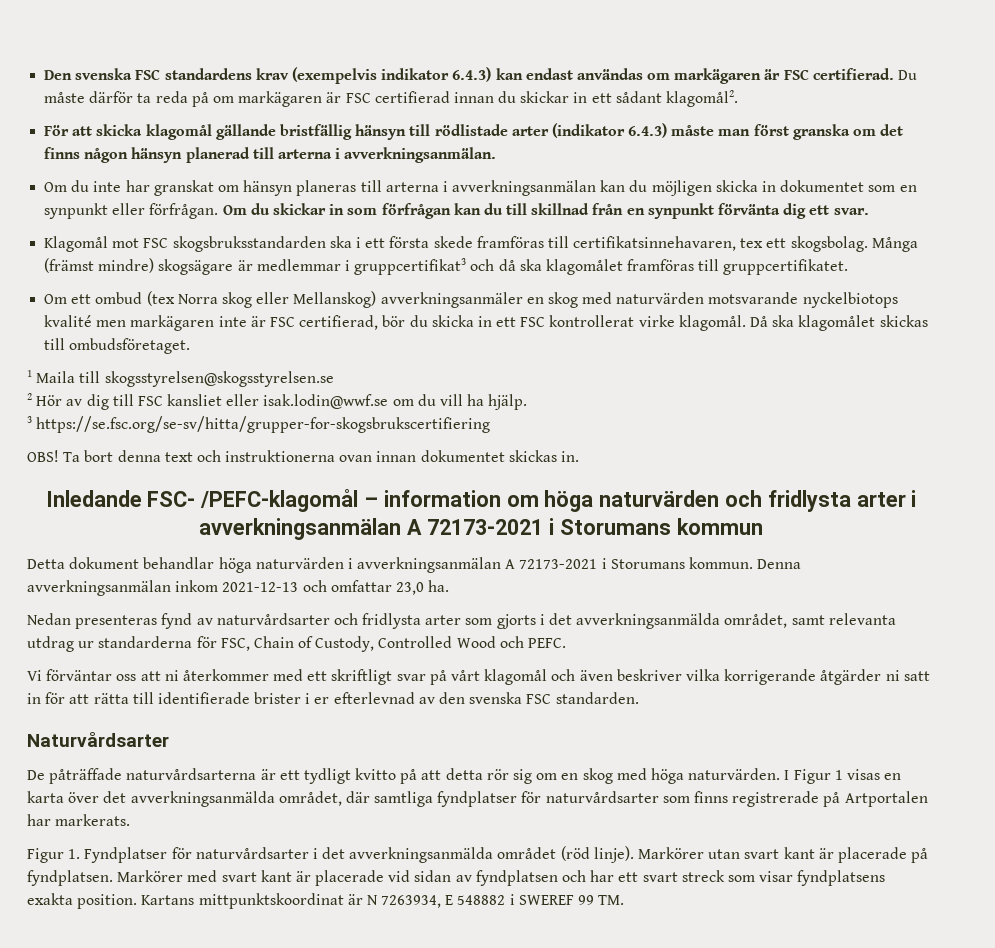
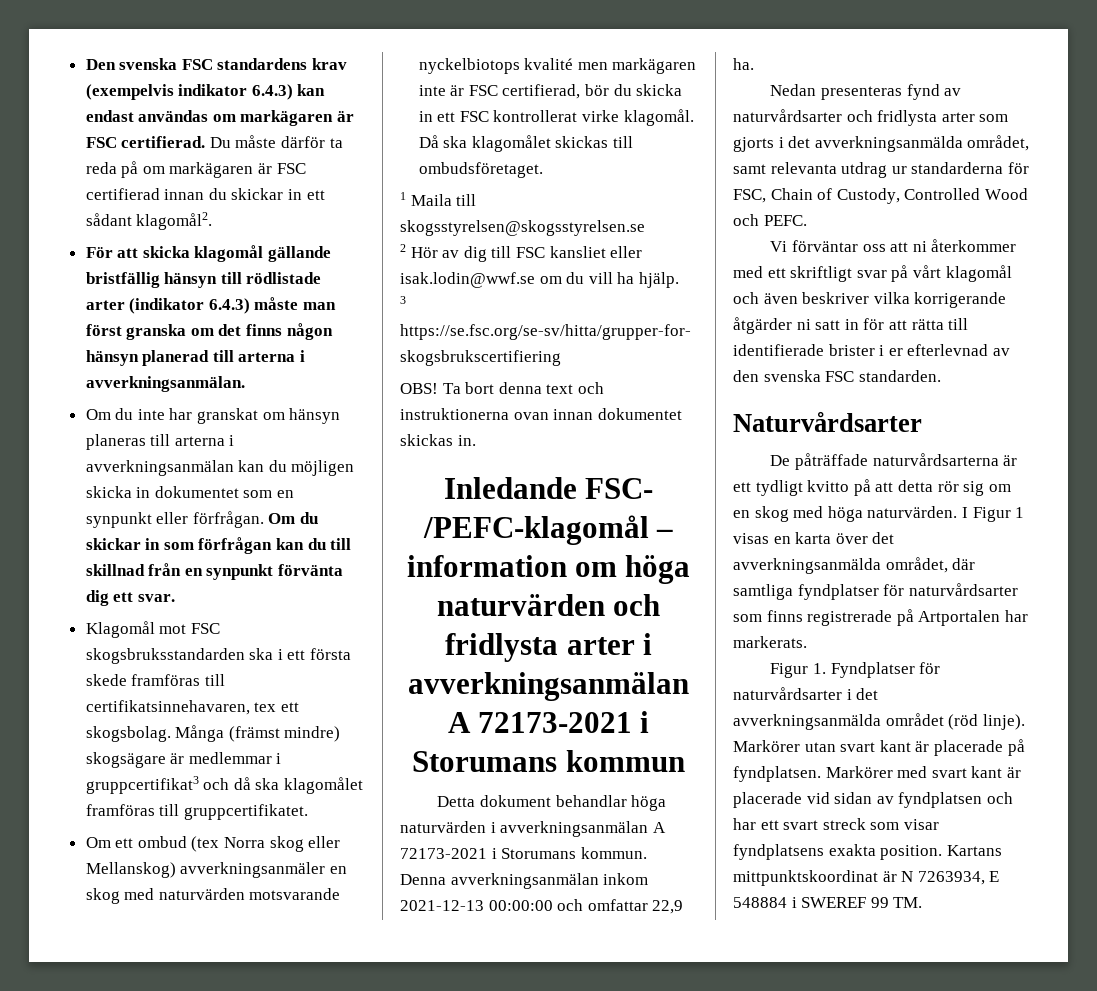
- Denna avverkningsanmälan inkom 2021-12-13 och omfattar 23,0 ha.
+ Denna avverkningsanmälan inkom 2021-12-13 00:00:00 och omfattar 22,9 ha.
- Kartans mittpunktskoordinat är N 7263934, E 548882 i SWEREF 99 TM.
+ Kartans mittpunktskoordinat är N 7263934, E 548884 i SWEREF 99 TM.

